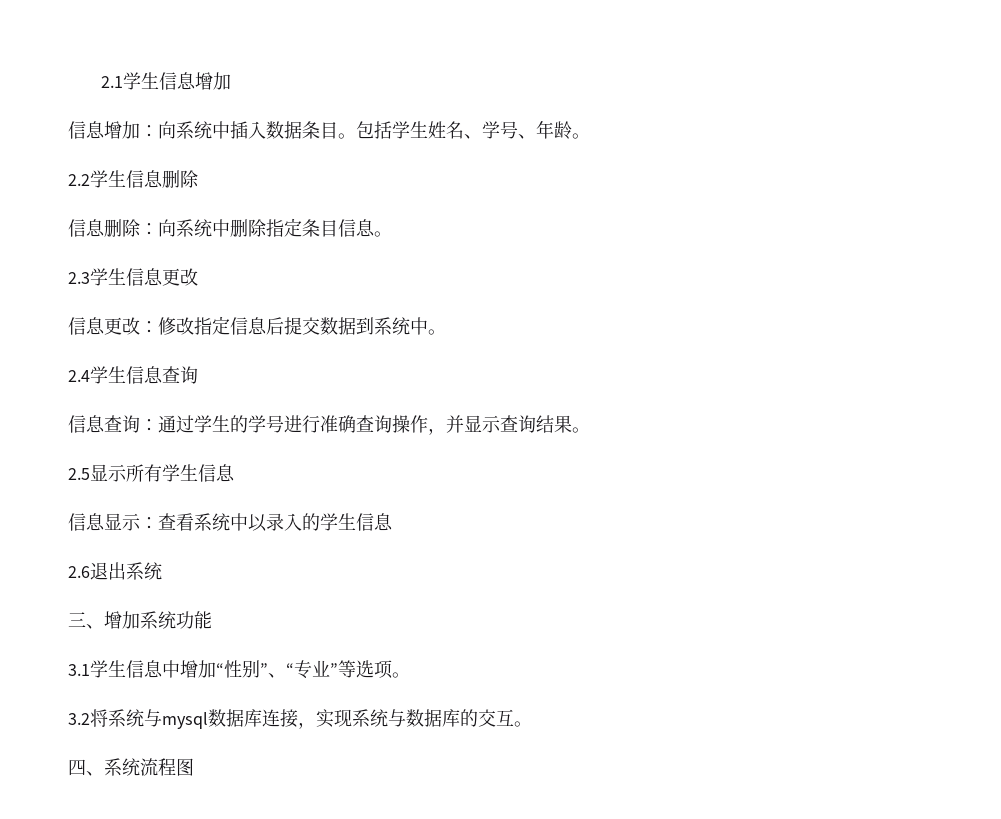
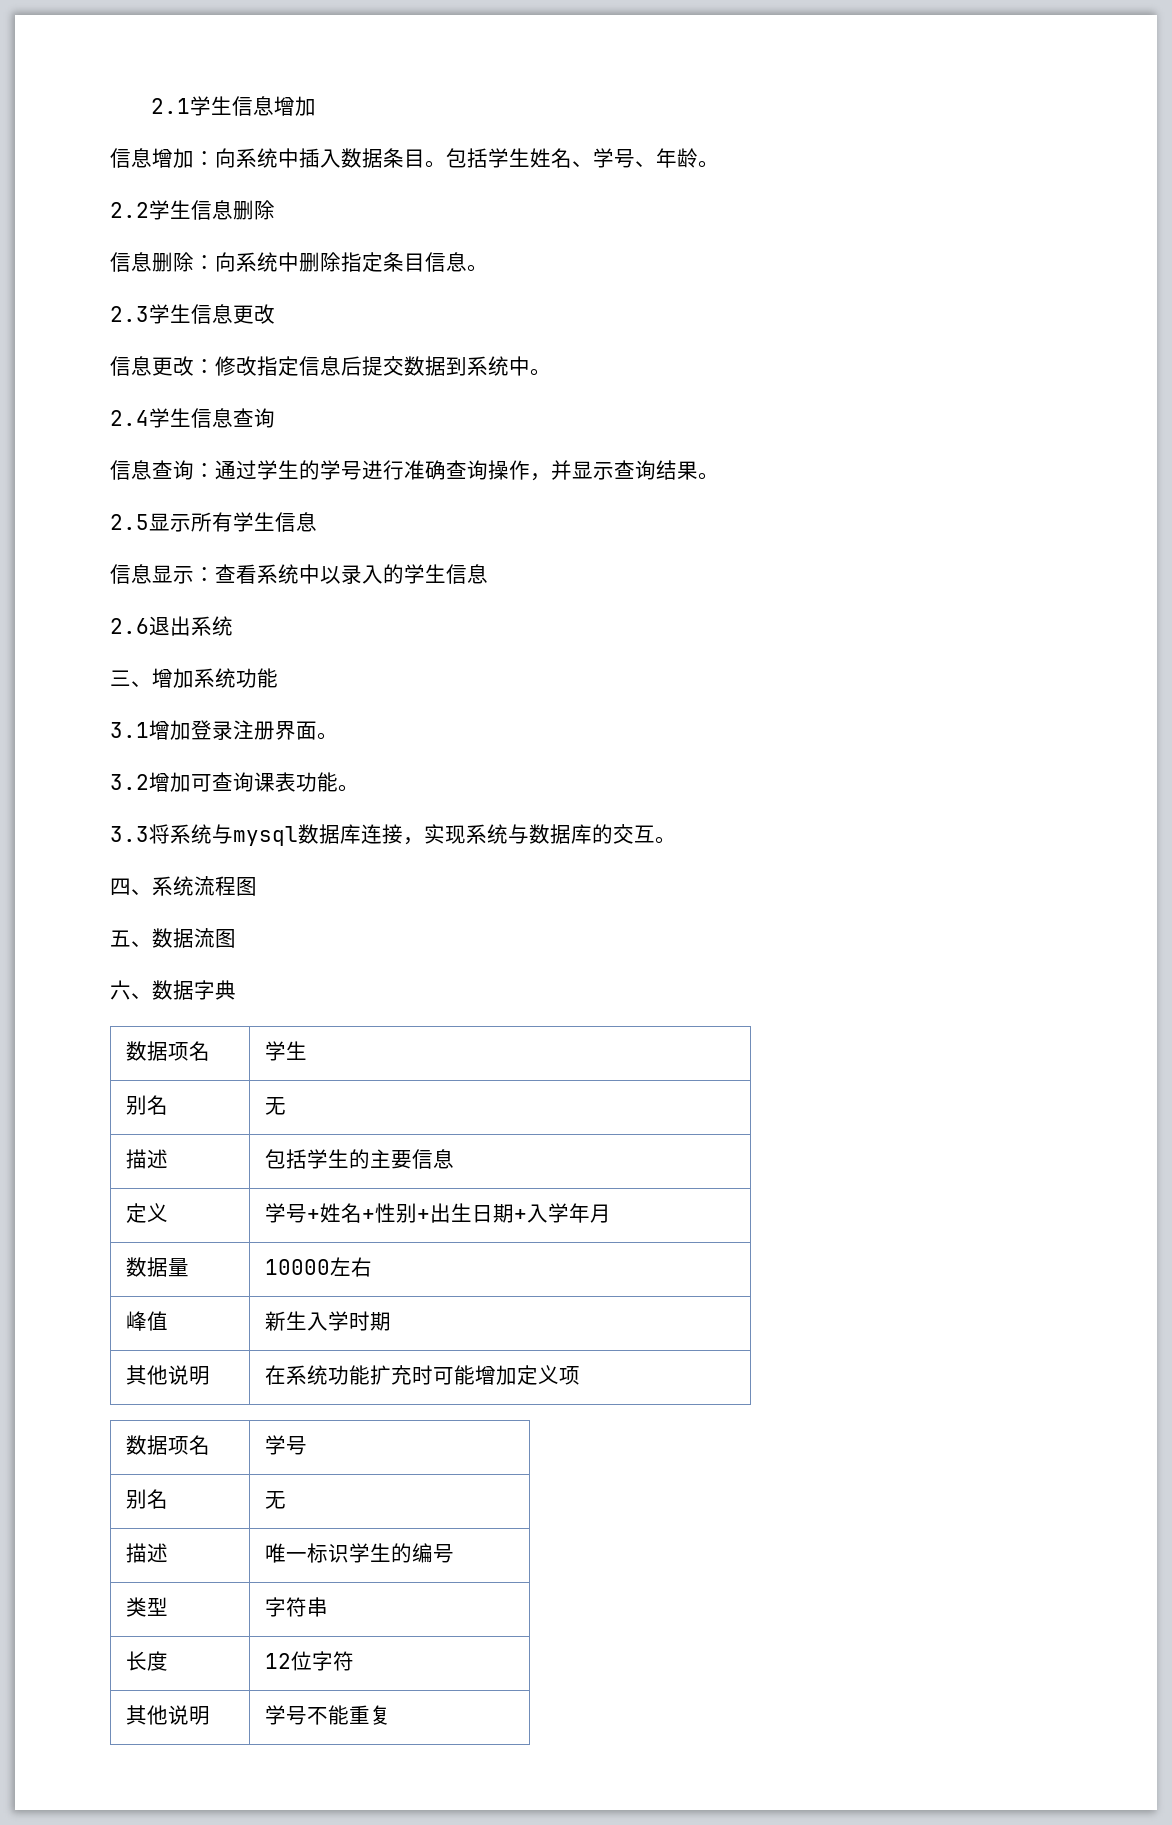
- 3.1学生信息中增加“性别”、“专业”等选项。
- 3.2将系统与mysql数据库连接，实现系统与数据库的交互。
+ 3.1增加登录注册界面。
+ 3.2增加可查询课表功能。
+ 3.3将系统与mysql数据库连接，实现系统与数据库的交互。
+ 五、数据流图
+ 六、数据字典
+ 数据项名 | 学生
+ 别名 | 无
+ 描述 | 包括学生的主要信息
+ 定义 | 学号+姓名+性别+出生日期+入学年月
+ 数据量 | 10000左右
+ 峰值 | 新生入学时期
+ 其他说明 | 在系统功能扩充时可能增加定义项
+ 数据项名 | 学号
+ 别名 | 无
+ 描述 | 唯一标识学生的编号
+ 类型 | 字符串
+ 长度 | 12位字符
+ 其他说明 | 学号不能重复

